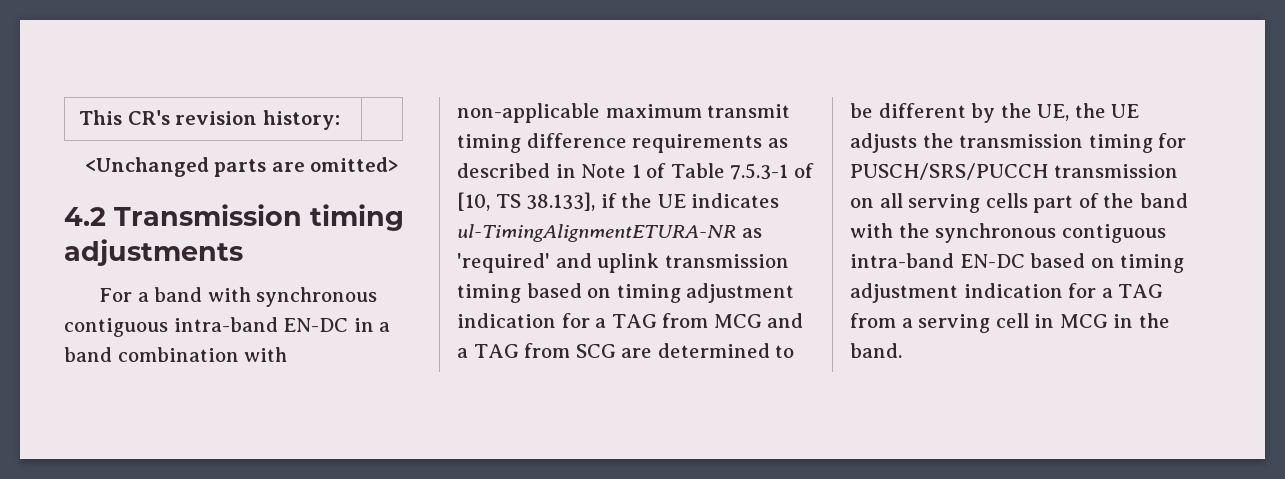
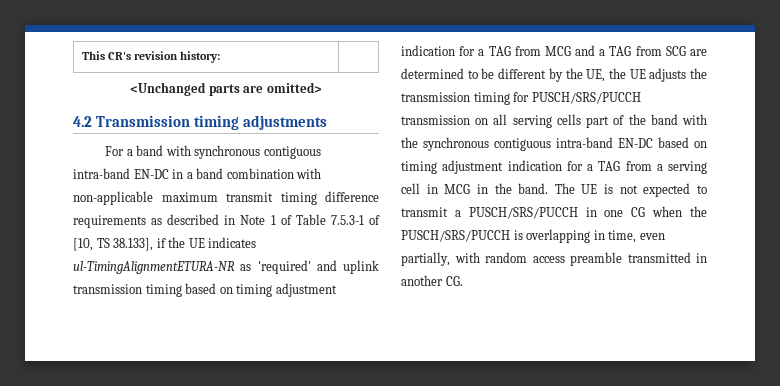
+ The UE is not expected to transmit a PUSCH/SRS/PUCCH in one CG when the PUSCH/SRS/PUCCH is overlapping in time, even partially, with random access preamble transmitted in another CG.

